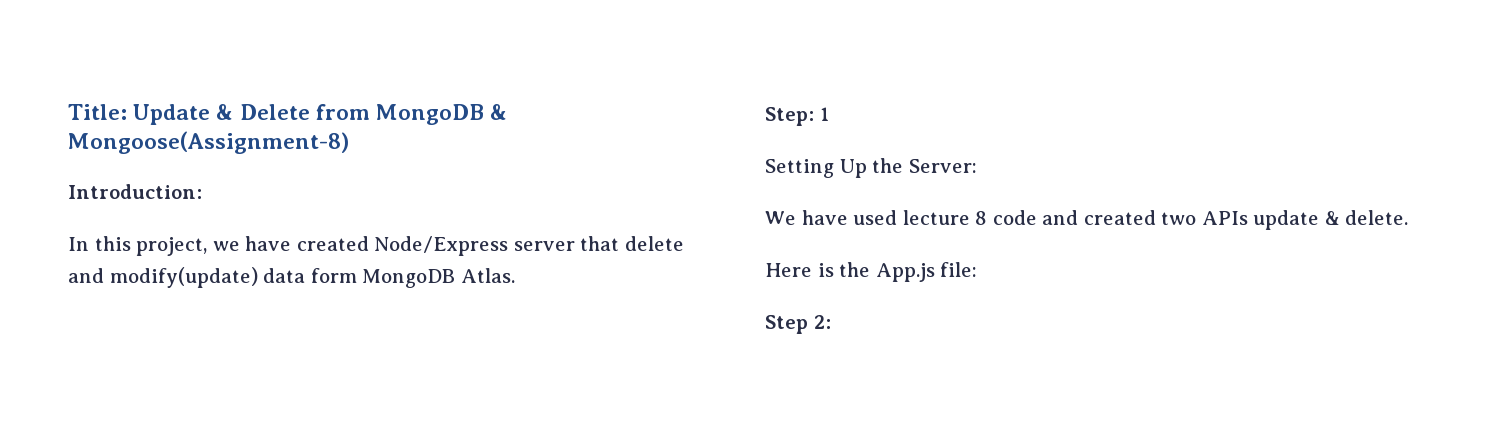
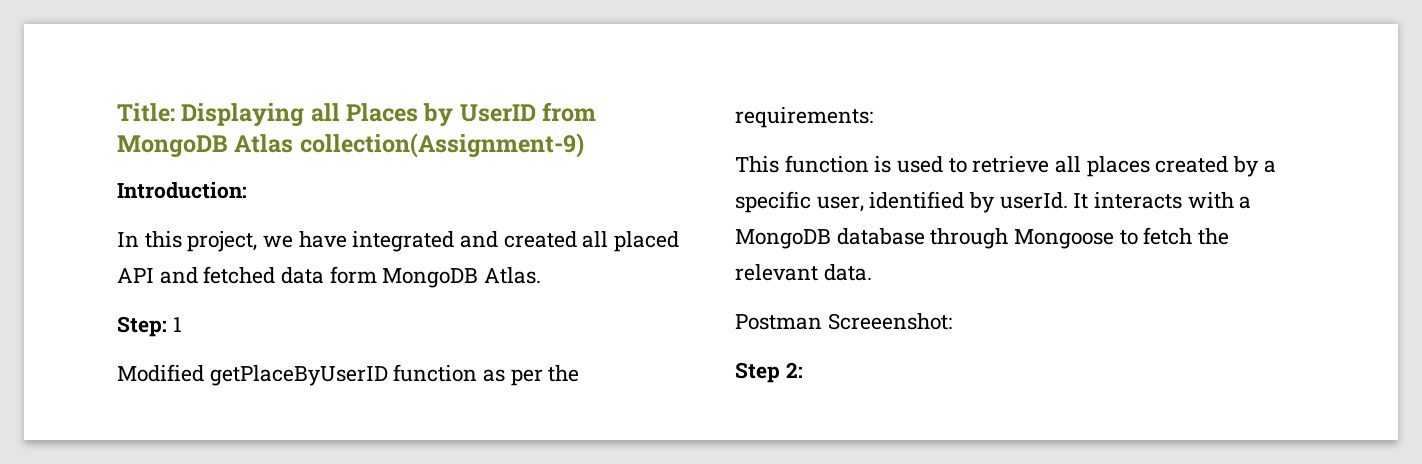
- Title: Update & Delete from MongoDB & Mongoose(Assignment-8)
+ Title: Displaying all Places by UserID from MongoDB Atlas collection(Assignment-9)
- In this project, we have created Node/Express server that delete and modify(update) data form MongoDB Atlas.
+ In this project, we have integrated and created all placed API and fetched data form MongoDB Atlas.
- Setting Up the Server:
- We have used lecture 8 code and created two APIs update & delete.
- Here is the App.js file:
+ Modified getPlaceByUserID function as per the requirements:
+ This function is used to retrieve all places created by a specific user, identified by userId. It interacts with a MongoDB database through Mongoose to fetch the relevant data.
+ Postman Screeenshot:

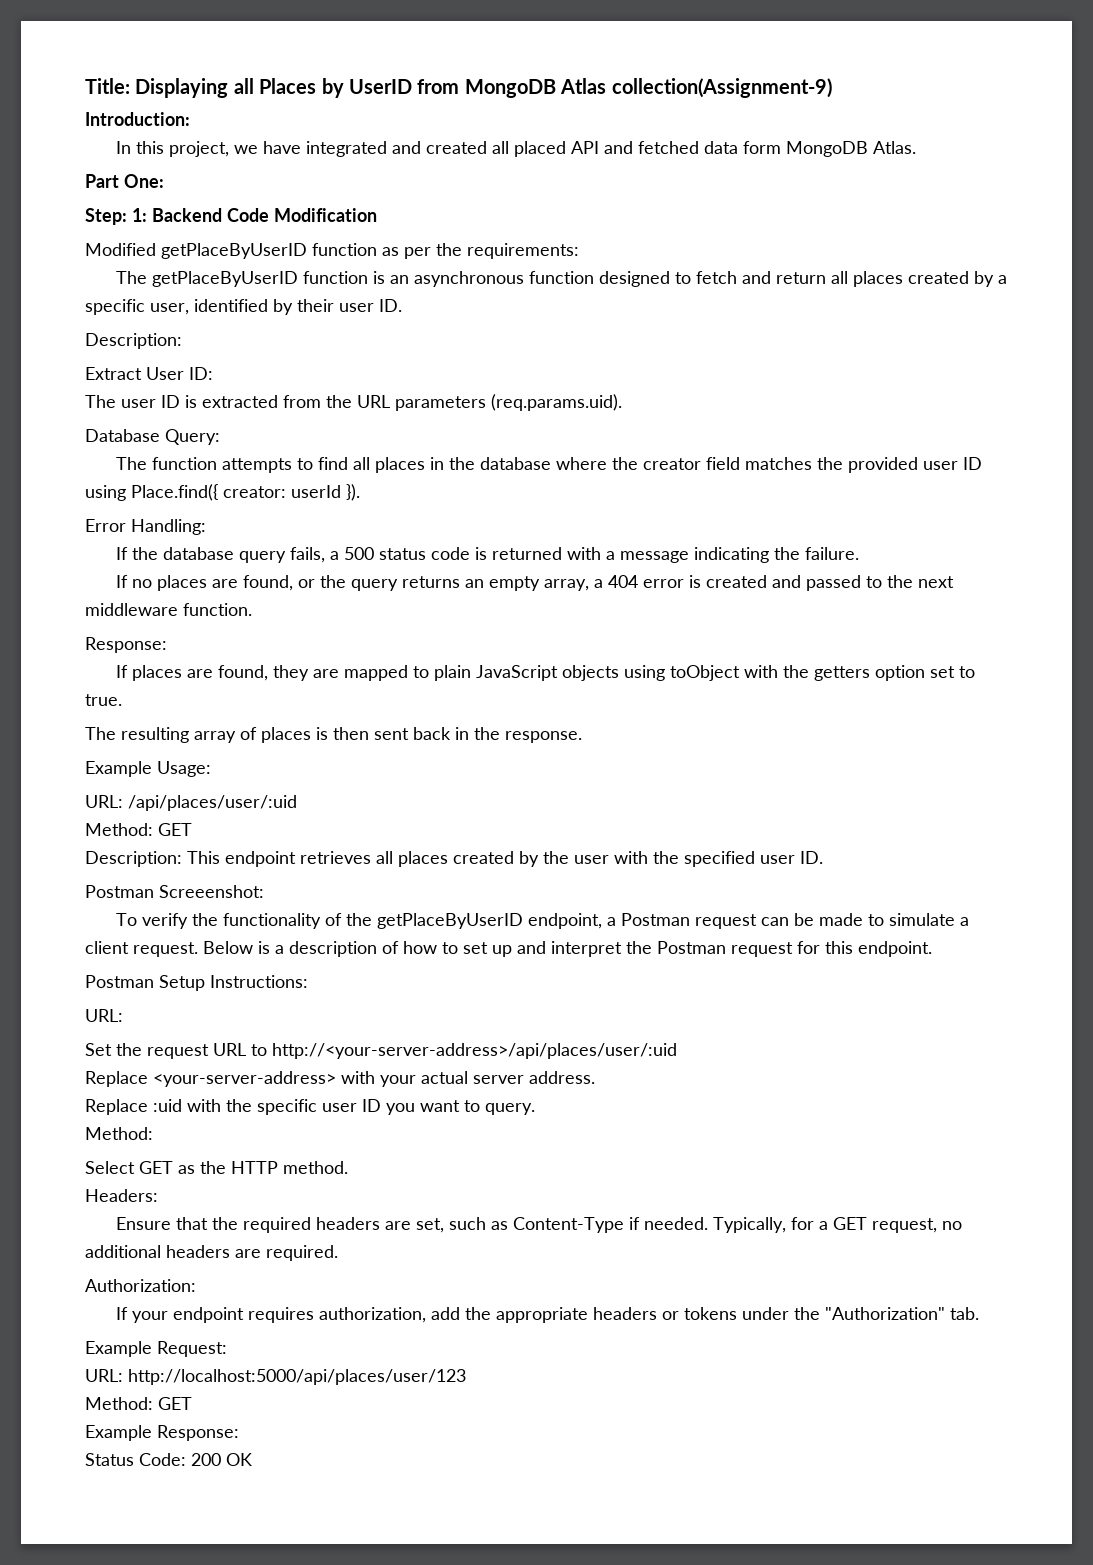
+ Part One:
- Step: 1
+ Step: 1: Backend Code Modification
- This function is used to retrieve all places created by a specific user, identified by userId. It interacts with a MongoDB database through Mongoose to fetch the relevant data.
+ The getPlaceByUserID function is an asynchronous function designed to fetch and return all places created by a specific user, identified by their user ID.
+ Description:
+ Extract User ID:
+ The user ID is extracted from the URL parameters (req.params.uid).
+ Database Query:
+ The function attempts to find all places in the database where the creator field matches the provided user ID using Place.find({ creator: userId }).
+ Error Handling:
+ If the database query fails, a 500 status code is returned with a message indicating the failure.
+ If no places are found, or the query returns an empty array, a 404 error is created and passed to the next middleware function.
+ Response:
+ If places are found, they are mapped to plain JavaScript objects using toObject with the getters option set to true.
+ The resulting array of places is then sent back in the response.
+ Example Usage:
+ URL: /api/places/user/:uid
+ Method: GET
+ Description: This endpoint retrieves all places created by the user with the specified user ID.
  Postman Screeenshot:
- Step 2:
+ To verify the functionality of the getPlaceByUserID endpoint, a Postman request can be made to simulate a client request. Below is a description of how to set up and interpret the Postman request for this endpoint.
+ Postman Setup Instructions:
+ URL:
+ Set the request URL to http://<your-server-address>/api/places/user/:uid
+ Replace <your-server-address> with your actual server address.
+ Replace :uid with the specific user ID you want to query.
+ Method:
+ Select GET as the HTTP method.
+ Headers:
+ Ensure that the required headers are set, such as Content-Type if needed. Typically, for a GET request, no additional headers are required.
+ Authorization:
+ If your endpoint requires authorization, add the appropriate headers or tokens under the "Authorization" tab.
+ Example Request:
+ URL: http://localhost:5000/api/places/user/123
+ Method: GET
+ Example Response:
+ Status Code: 200 OK

